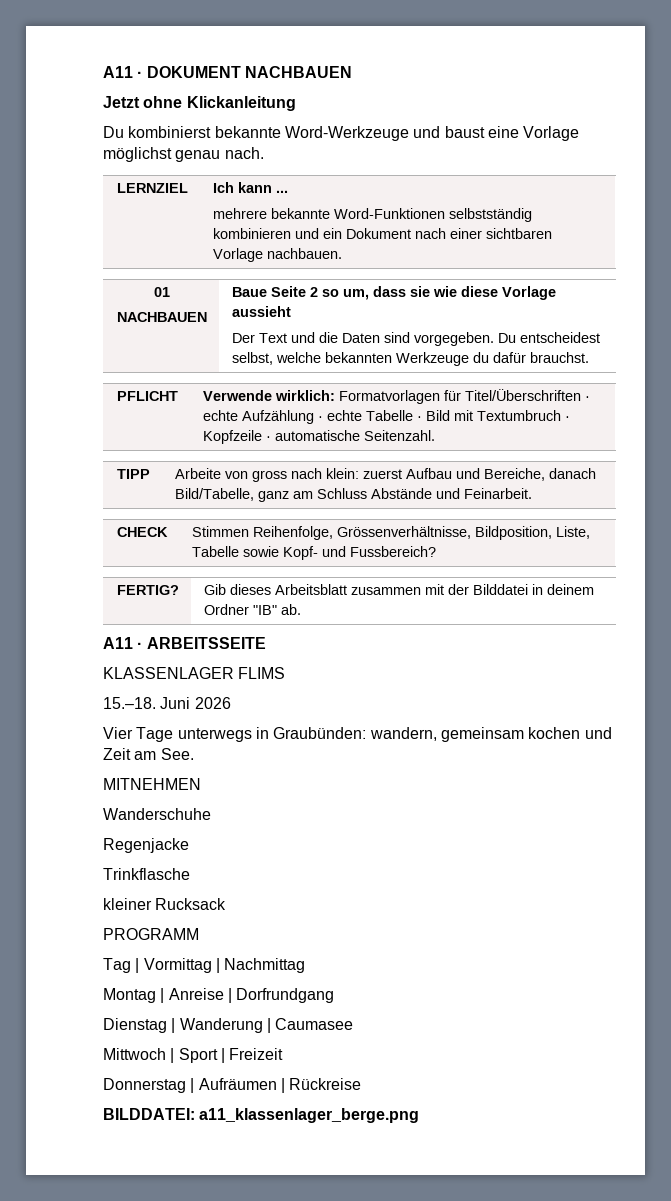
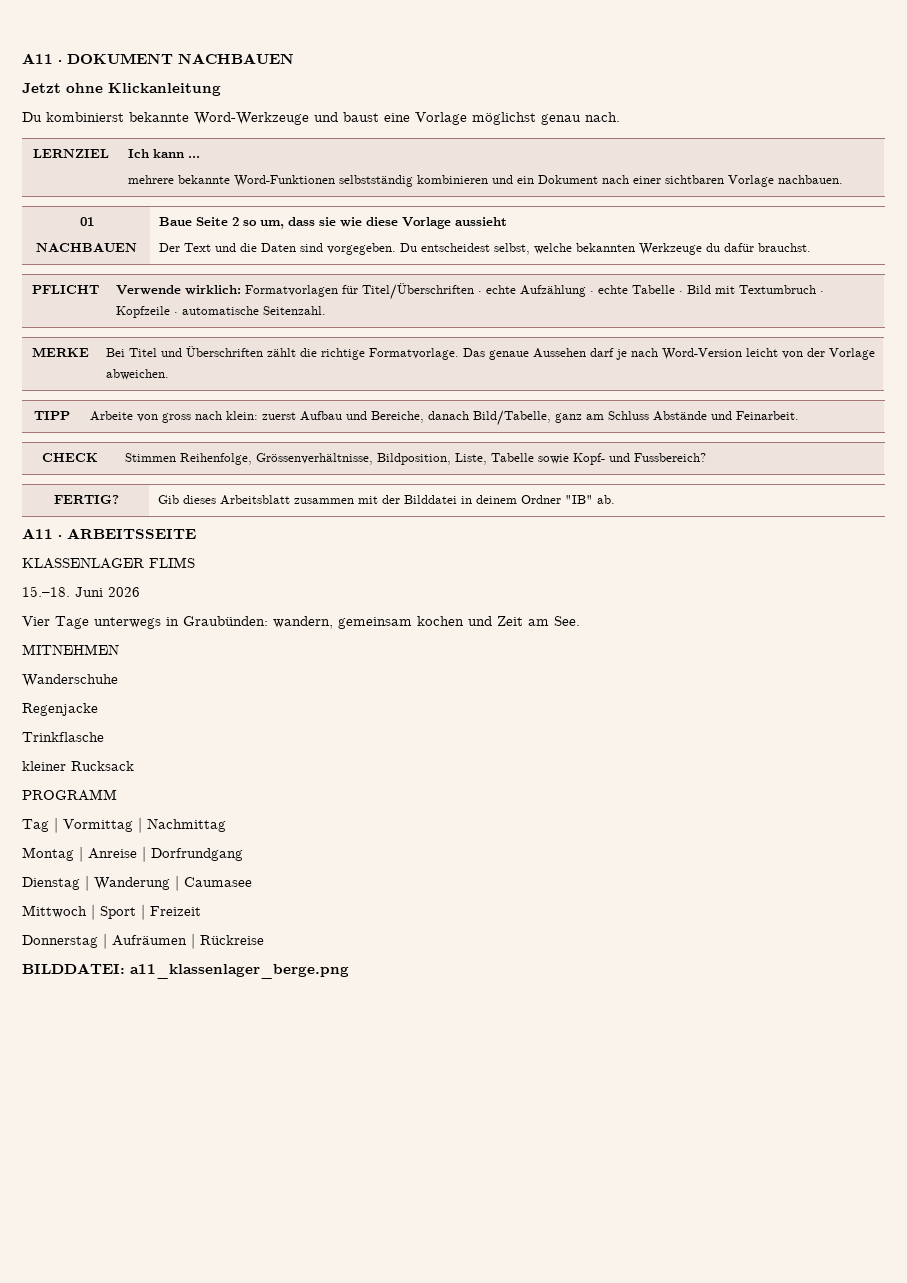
+ MERKE | Bei Titel und Überschriften zählt die richtige Formatvorlage. Das genaue Aussehen darf je nach Word-Version leicht von der Vorlage abweichen.

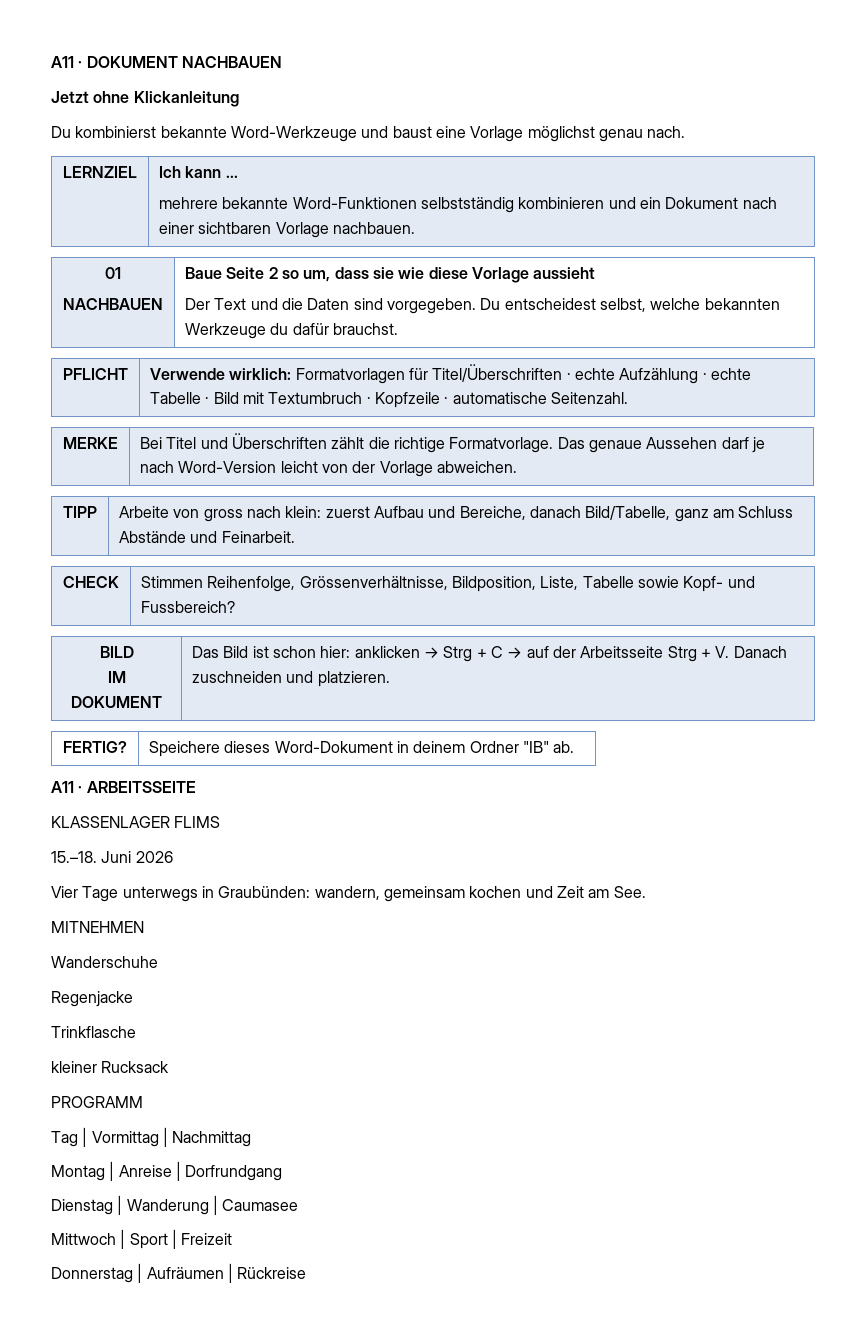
- FERTIG? | Gib dieses Arbeitsblatt zusammen mit der Bilddatei in deinem Ordner "IB" ab.
+ BILD
+ IM DOKUMENT | Das Bild ist schon hier: anklicken → Strg + C → auf der Arbeitsseite Strg + V. Danach zuschneiden und platzieren.
+ FERTIG? | Speichere dieses Word-Dokument in deinem Ordner "IB" ab.
- BILDDATEI: a11_klassenlager_berge.png

